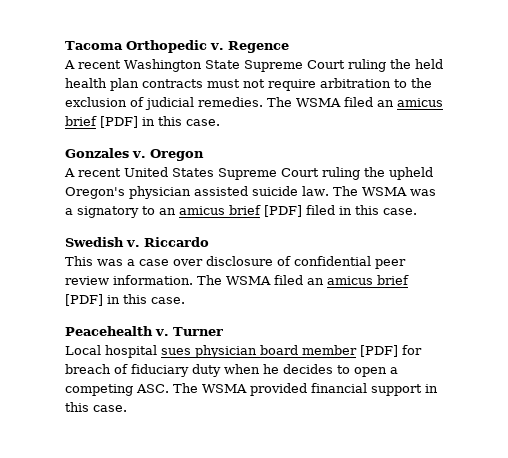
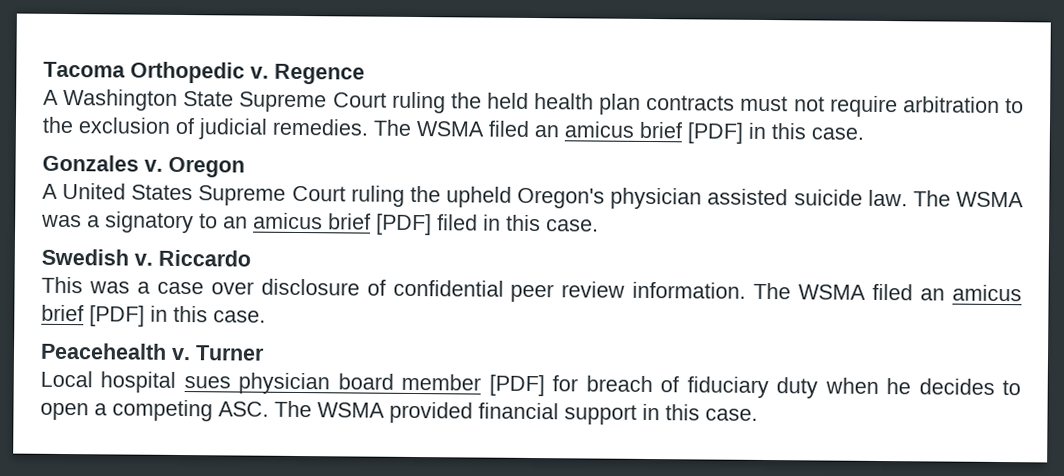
- A recent Washington State Supreme Court ruling the held health plan contracts must not require arbitration to the exclusion of judicial remedies.
+ A Washington State Supreme Court ruling the held health plan contracts must not require arbitration to the exclusion of judicial remedies.
- A recent United States Supreme Court ruling the upheld Oregon's physician assisted suicide law.
+ A United States Supreme Court ruling the upheld Oregon's physician assisted suicide law.

